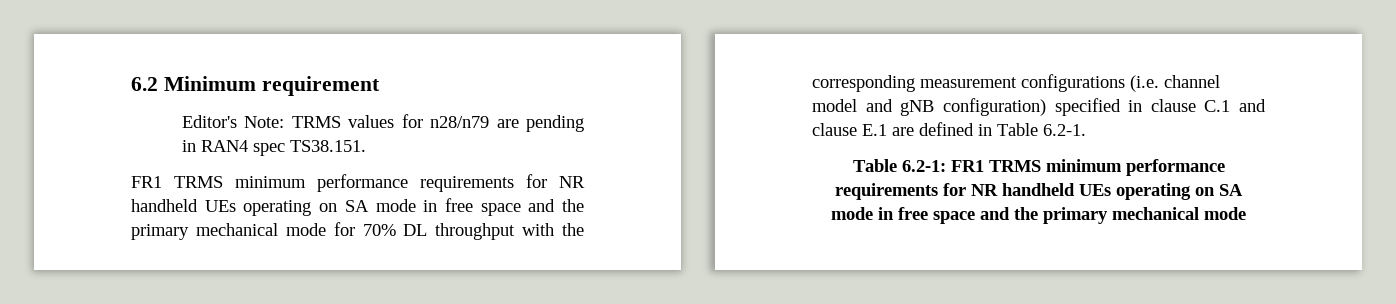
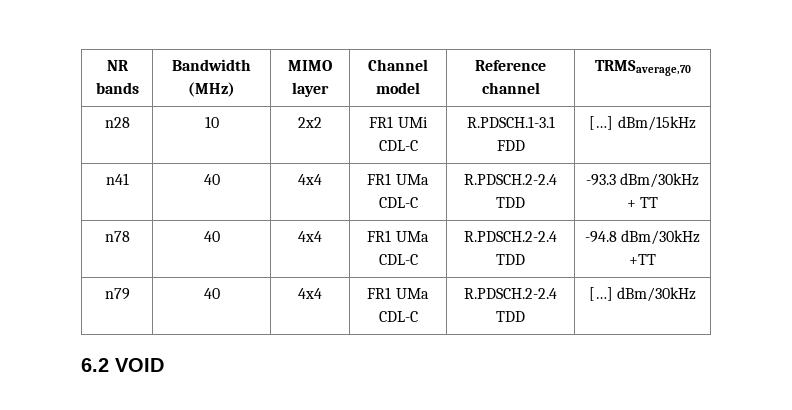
- 6.2 Minimum requirement
- Editor's Note: TRMS values for n28/n79 are pending in RAN4 spec TS38.151.
- FR1 TRMS minimum performance requirements for NR handheld UEs operating on SA mode in free space and the primary mechanical mode for 70% DL throughput with the corresponding measurement configurations (i.e. channel model and gNB configuration) specified in clause C.1 and clause E.1 are defined in Table 6.2-1.
- Table 6.2-1: FR1 TRMS minimum performance requirements for NR handheld UEs operating on SA mode in free space and the primary mechanical mode
+ NR bands | Bandwidth (MHz) | MIMO layer | Channel model | Reference channel | TRMSaverage,70
+ n28 | 10 | 2x2 | FR1 UMi CDL-C | R.PDSCH.1-3.1 FDD | […] dBm/15kHz
+ n41 | 40 | 4x4 | FR1 UMa CDL-C | R.PDSCH.2-2.4 TDD | -93.3 dBm/30kHz + TT
+ n78 | 40 | 4x4 | FR1 UMa CDL-C | R.PDSCH.2-2.4 TDD | -94.8 dBm/30kHz +TT
+ n79 | 40 | 4x4 | FR1 UMa CDL-C | R.PDSCH.2-2.4 TDD | […] dBm/30kHz
+ 6.2 VOID

